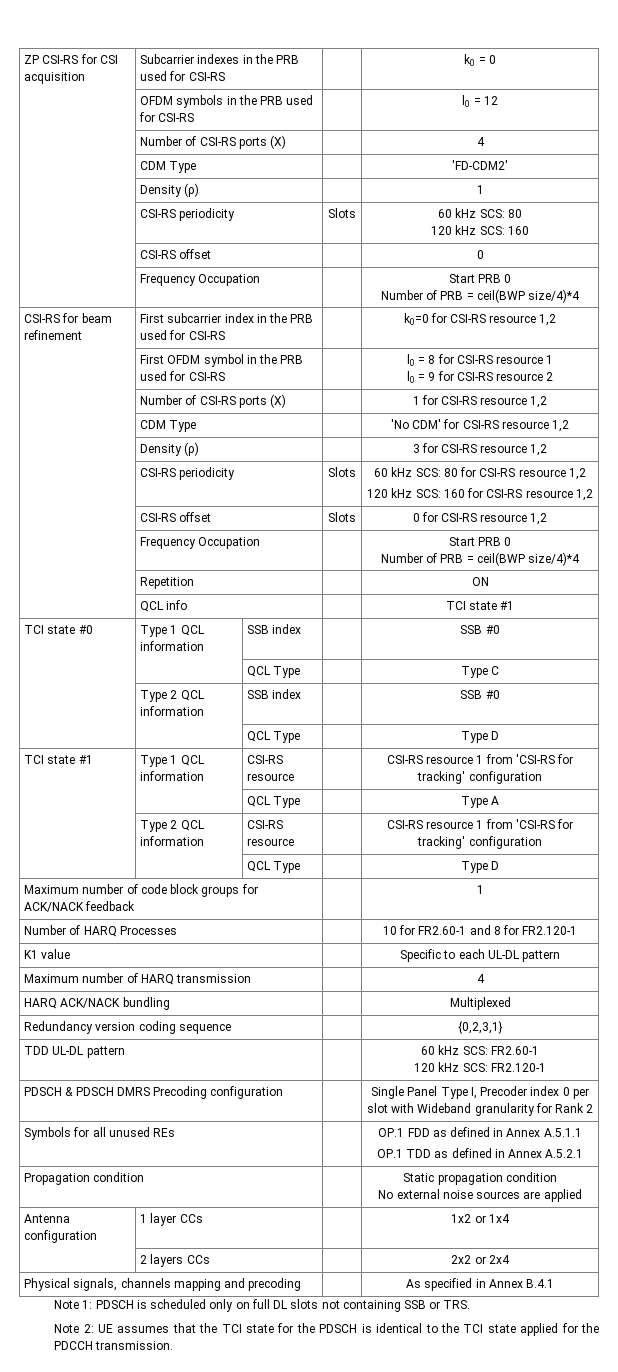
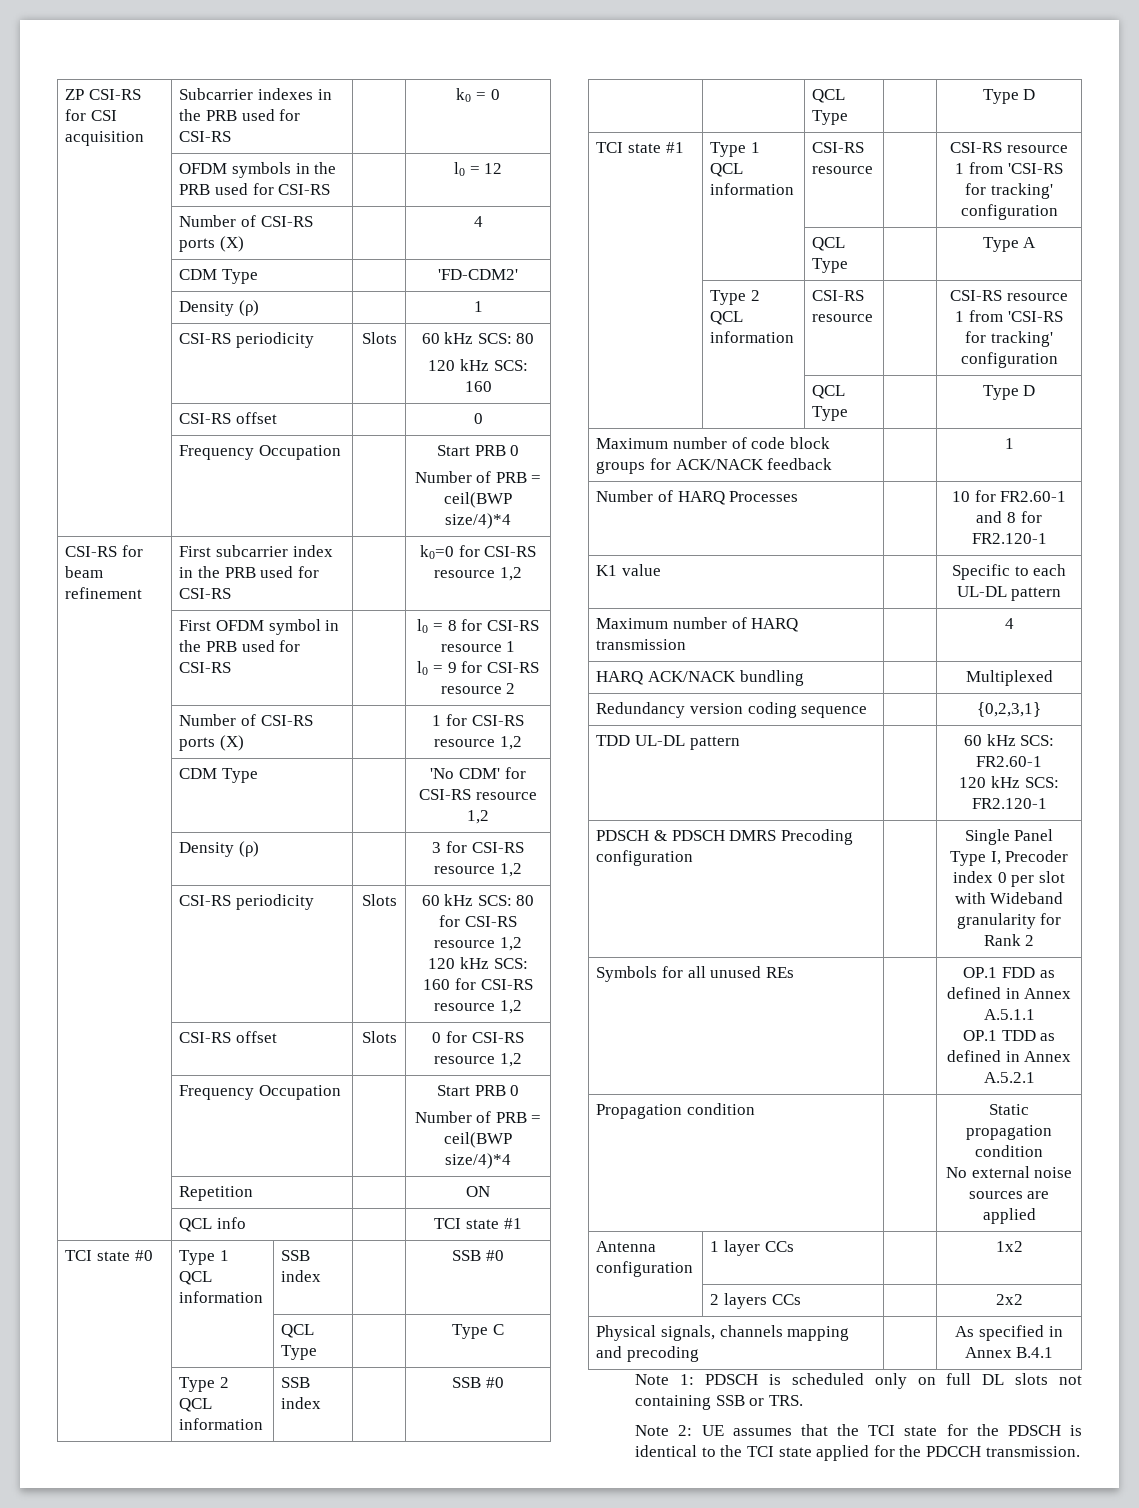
- Antenna configuration | 1 layer CCs | | 1x2 or 1x4
+ Antenna configuration | 1 layer CCs | | 1x2
- | 2 layers CCs | | 2x2 or 2x4
+ | 2 layers CCs | | 2x2

